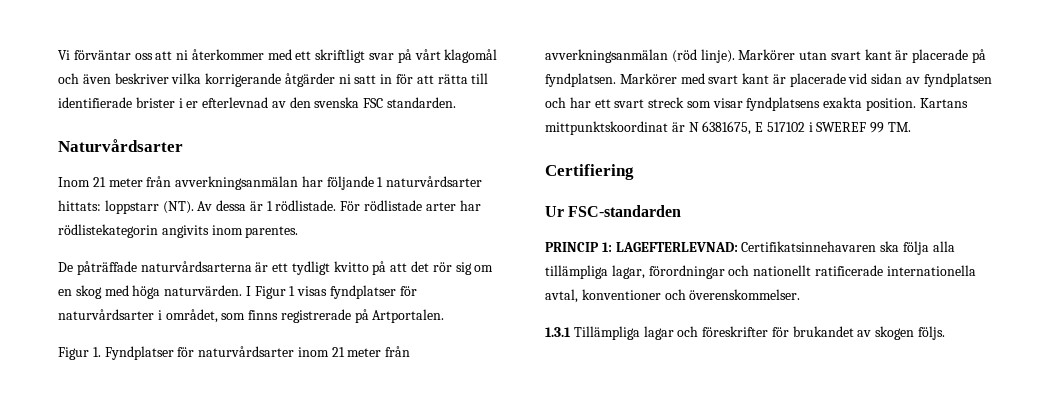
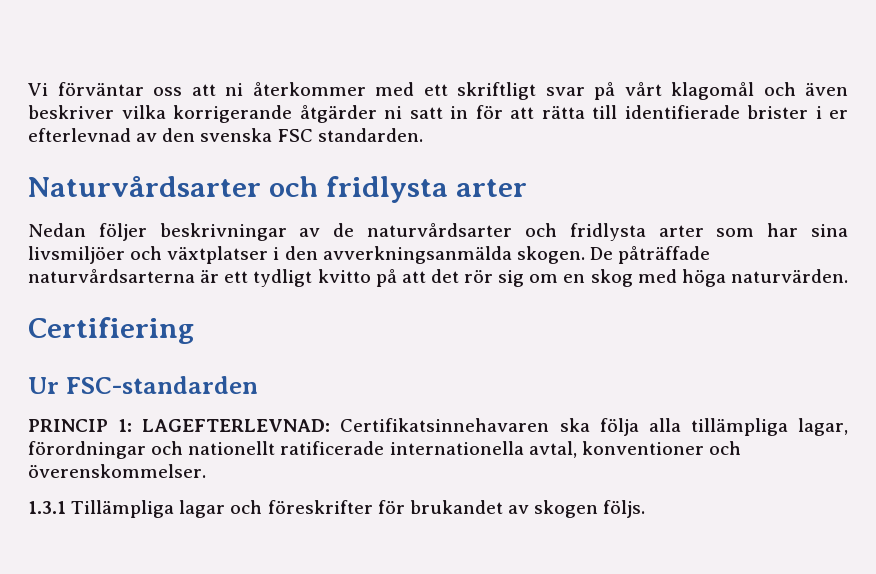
- Naturvårdsarter
- Inom 21 meter från avverkningsanmälan har följande 1 naturvårdsarter hittats: loppstarr (NT). Av dessa är 1 rödlistade. För rödlistade arter har rödlistekategorin angivits inom parentes.
- De påträffade naturvårdsarterna är ett tydligt kvitto på att det rör sig om en skog med höga naturvärden. I Figur 1 visas fyndplatser för naturvårdsarter i området, som finns registrerade på Artportalen.
- Figur 1. Fyndplatser för naturvårdsarter inom 21 meter från avverkningsanmälan (röd linje). Markörer utan svart kant är placerade på fyndplatsen. Markörer med svart kant är placerade vid sidan av fyndplatsen och har ett svart streck som visar fyndplatsens exakta position. Kartans mittpunktskoordinat är N 6381675, E 517102 i SWEREF 99 TM.
+ Naturvårdsarter och fridlysta arter
+ Nedan följer beskrivningar av de naturvårdsarter och fridlysta arter som har sina livsmiljöer och växtplatser i den avverkningsanmälda skogen. De påträffade naturvårdsarterna är ett tydligt kvitto på att det rör sig om en skog med höga naturvärden.

